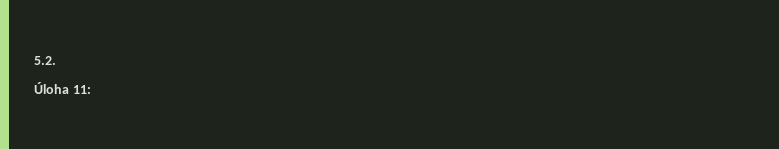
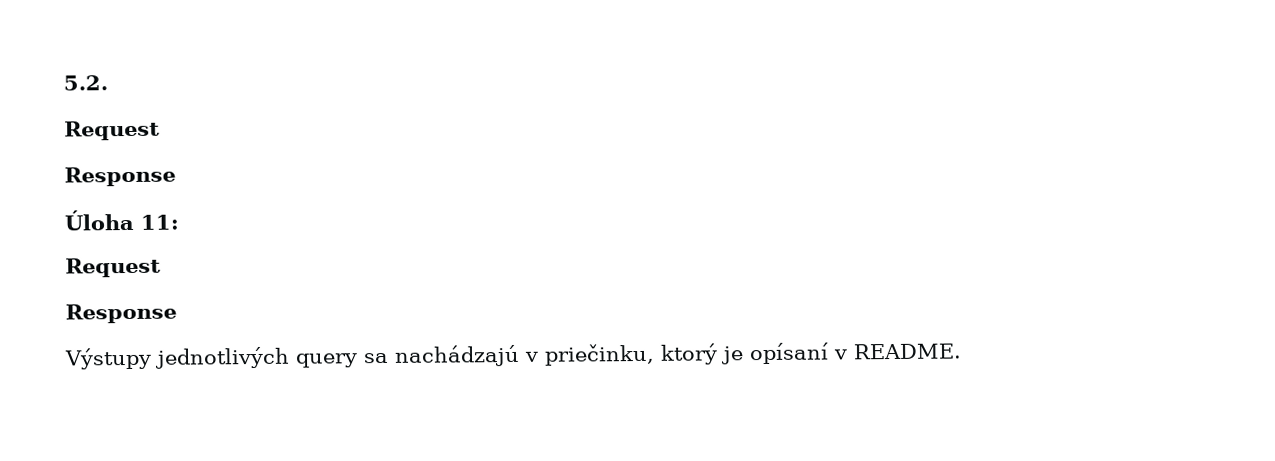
  5.2.
+ Request
+ Response
  Úloha 11:
+ Request
+ Response
+ Výstupy jednotlivých query sa nachádzajú v priečinku, ktorý je opísaní v README.

